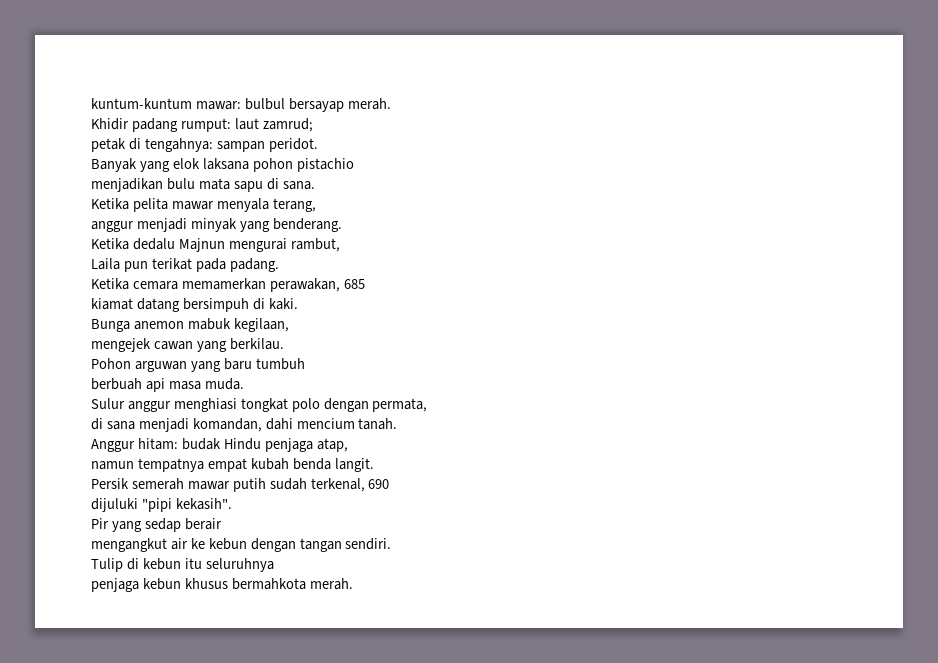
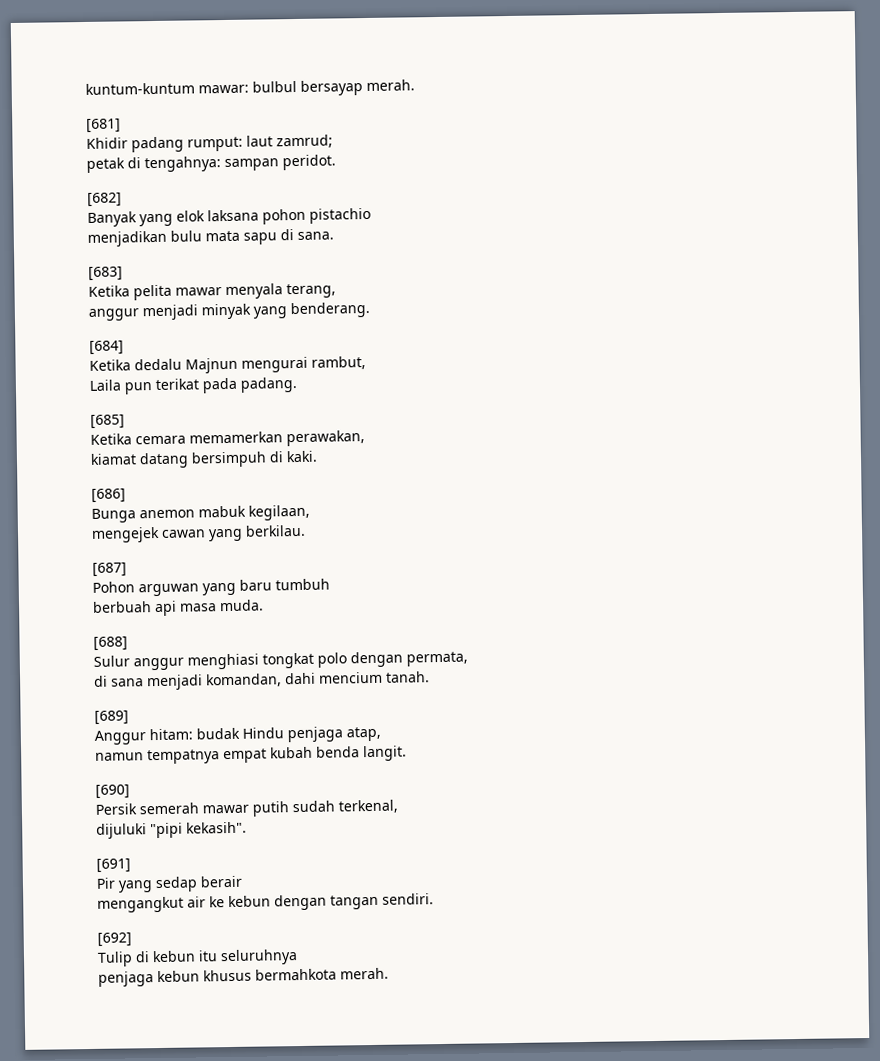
+ [681]
+ [682]
+ [683]
+ [684]
+ [685]
- Ketika cemara memamerkan perawakan, 685
+ Ketika cemara memamerkan perawakan,
+ [686]
+ [687]
+ [688]
+ [689]
+ [690]
- Persik semerah mawar putih sudah terkenal, 690
+ Persik semerah mawar putih sudah terkenal,
+ [691]
+ [692]

